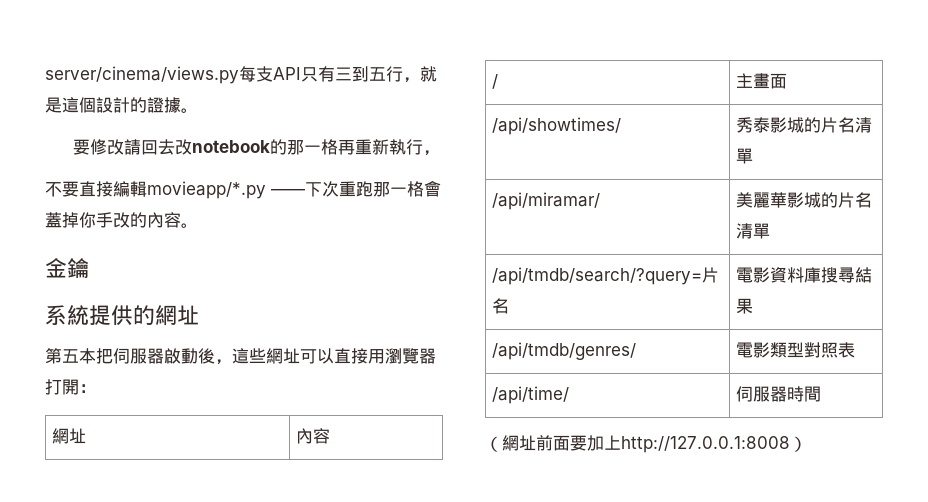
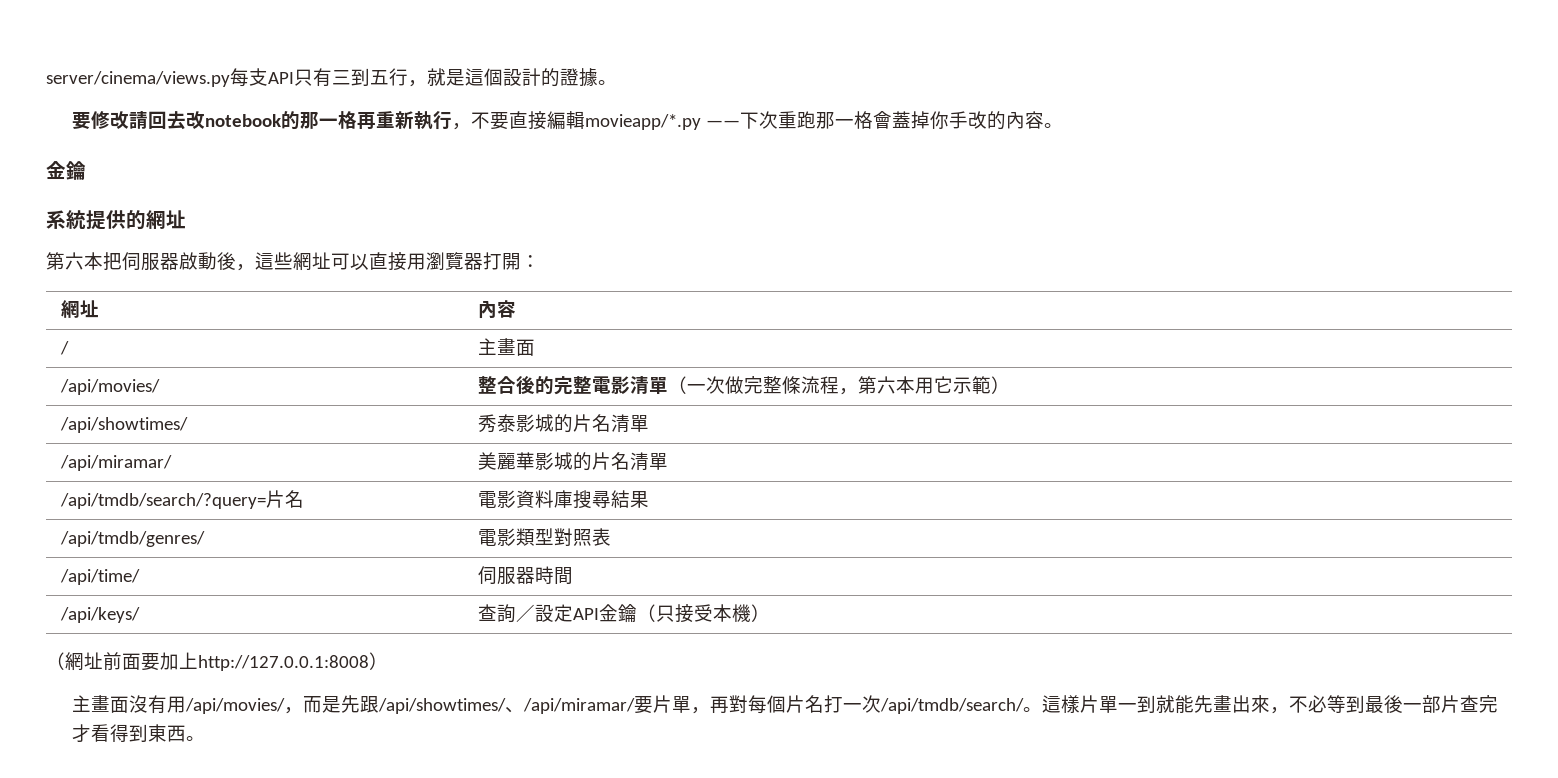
- 要修改請回去改notebook的那一格再重新執行，
- 不要直接編輯movieapp/*.py ——下次重跑那一格會蓋掉你手改的內容。
+ 要修改請回去改notebook的那一格再重新執行，不要直接編輯movieapp/*.py ——下次重跑那一格會蓋掉你手改的內容。
- 第五本把伺服器啟動後，這些網址可以直接用瀏覽器打開：
+ 第六本把伺服器啟動後，這些網址可以直接用瀏覽器打開：
+ /api/movies/ | 整合後的完整電影清單（一次做完整條流程，第六本用它示範）
+ /api/keys/ | 查詢／設定API金鑰（只接受本機）
+ 主畫面沒有用/api/movies/，而是先跟/api/showtimes/、/api/miramar/要片單，再對每個片名打一次/api/tmdb/search/。這樣片單一到就能先畫出來，不必等到最後一部片查完才看得到東西。

